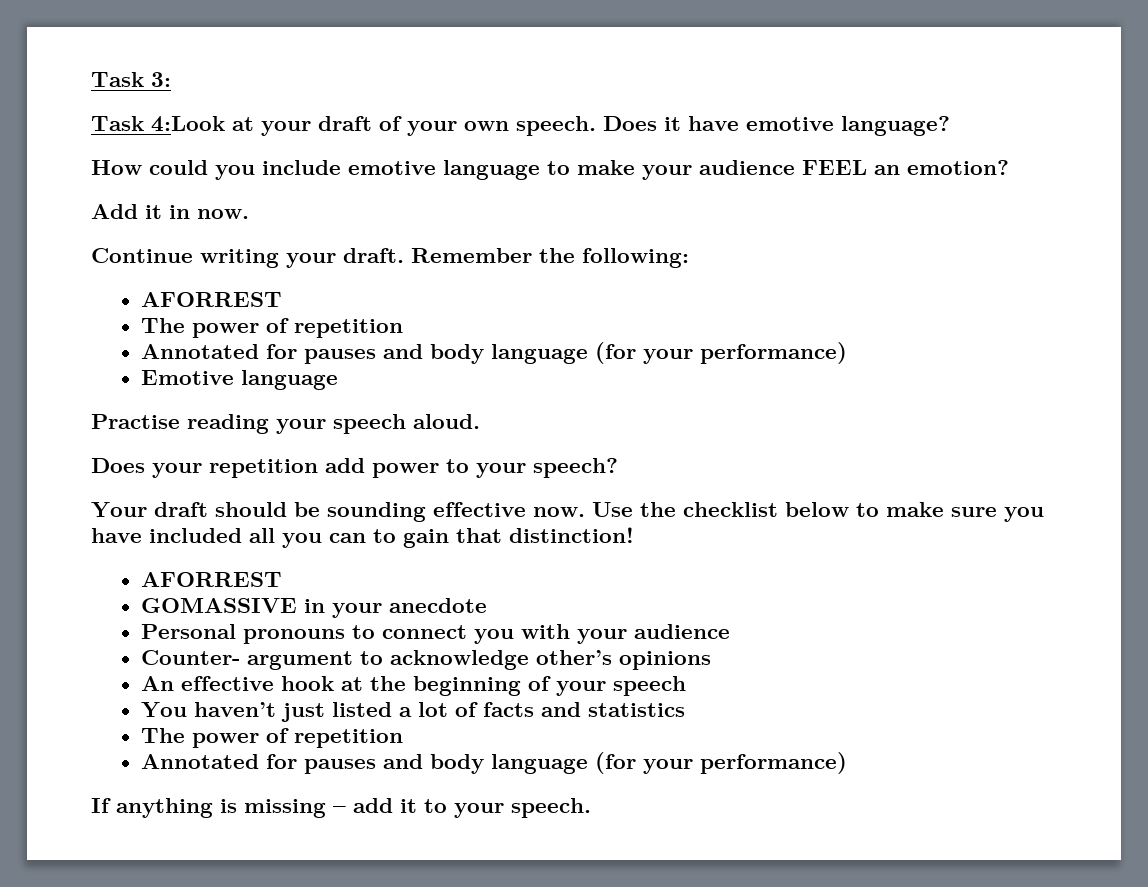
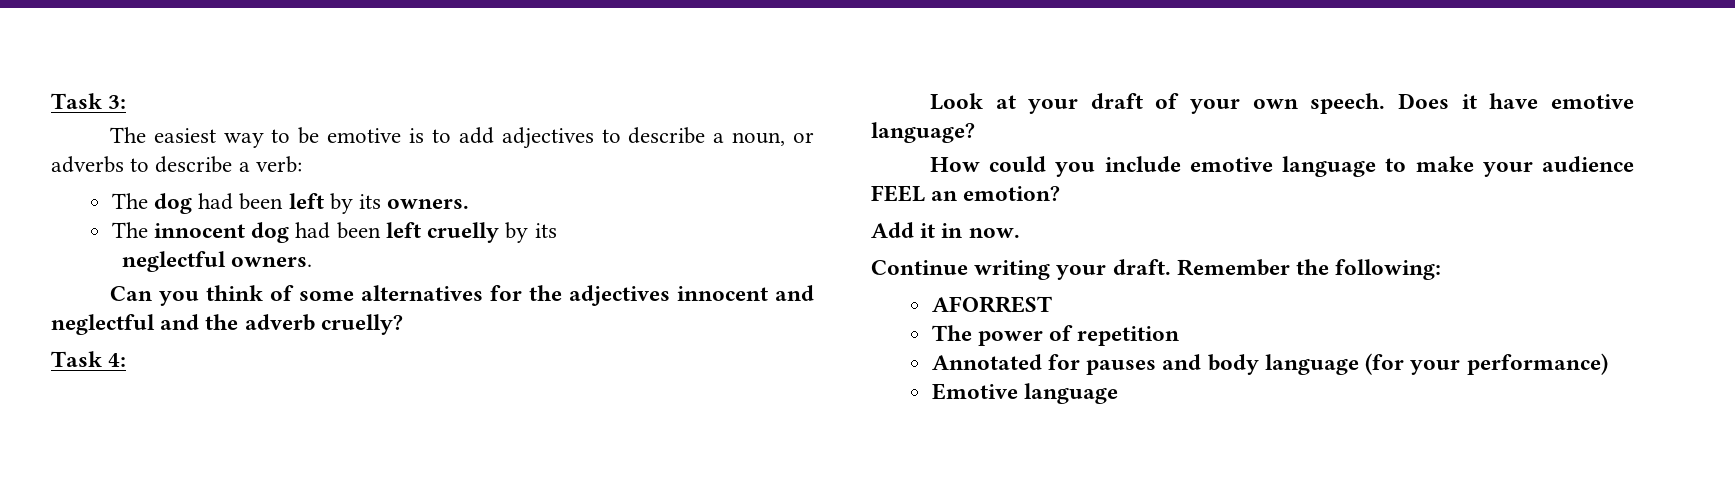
- Task 4:Look at your draft of your own speech.
+ The easiest way to be emotive is to add adjectives to describe a noun, or adverbs to describe a verb:
+ The dog had been left by its owners.
+ The innocent dog had been left cruelly by its
+ neglectful owners.
+ Can you think of some alternatives for the adjectives innocent and neglectful and the adverb cruelly?
+ Task 4:
+ Look at your draft of your own speech.
- Practise reading your speech aloud.
- Does your repetition add power to your speech?
- Your draft should be sounding effective now. Use the checklist below to make sure you have included all you can to gain that distinction!
- AFORREST
- GOMASSIVE in your anecdote
- Personal pronouns to connect you with your audience
- Counter- argument to acknowledge other’s opinions
- An effective hook at the beginning of your speech
- You haven’t just listed a lot of facts and statistics
- The power of repetition
- Annotated for pauses and body language (for your performance)
- If anything is missing – add it to your speech.

